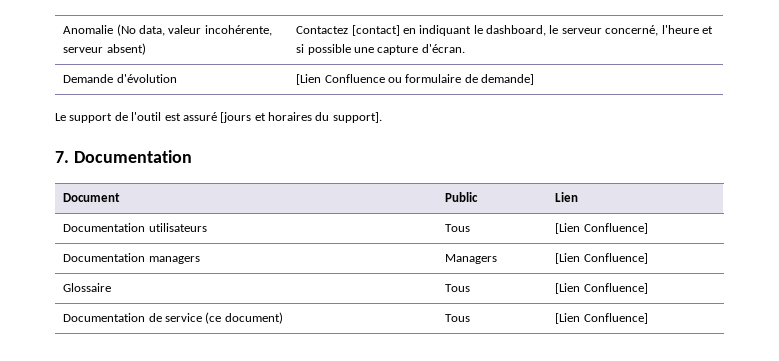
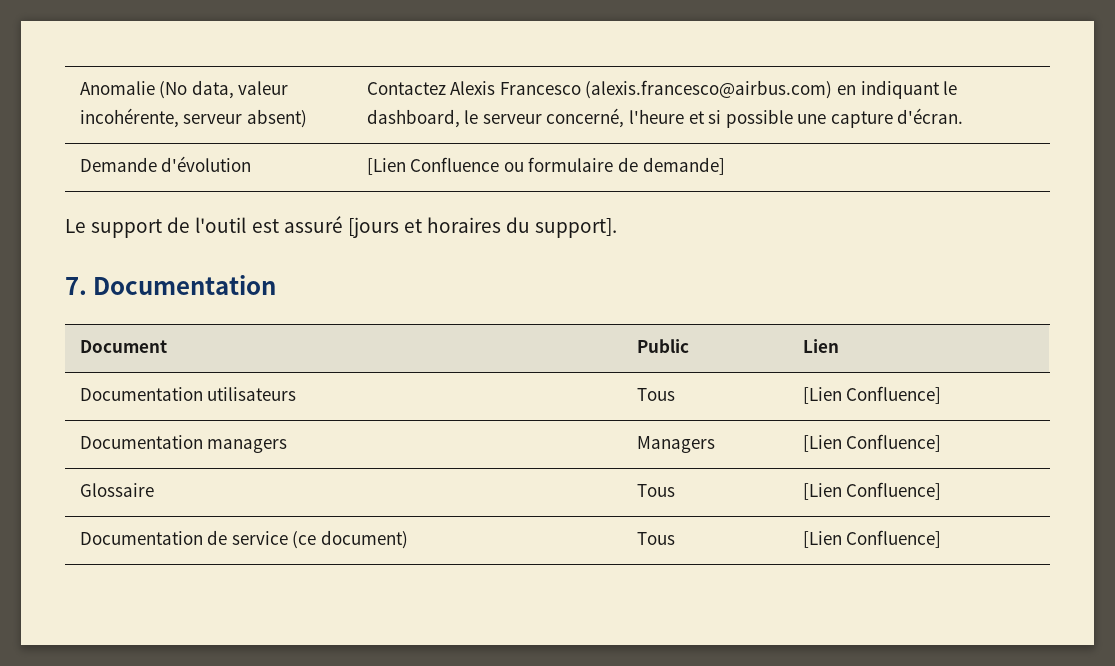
- Anomalie (No data, valeur incohérente, serveur absent) | Contactez [contact] en indiquant le dashboard, le serveur concerné, l'heure et si possible une capture d'écran.
+ Anomalie (No data, valeur incohérente, serveur absent) | Contactez Alexis Francesco (alexis.francesco@airbus.com) en indiquant le dashboard, le serveur concerné, l'heure et si possible une capture d'écran.

